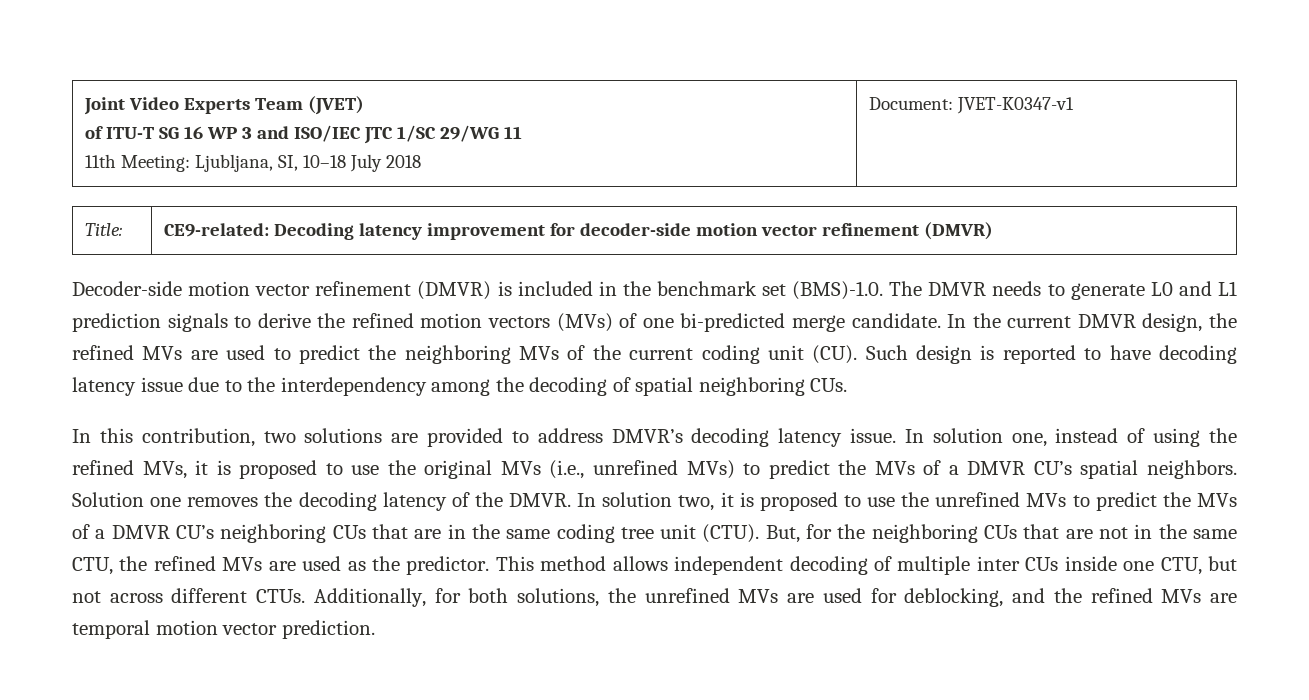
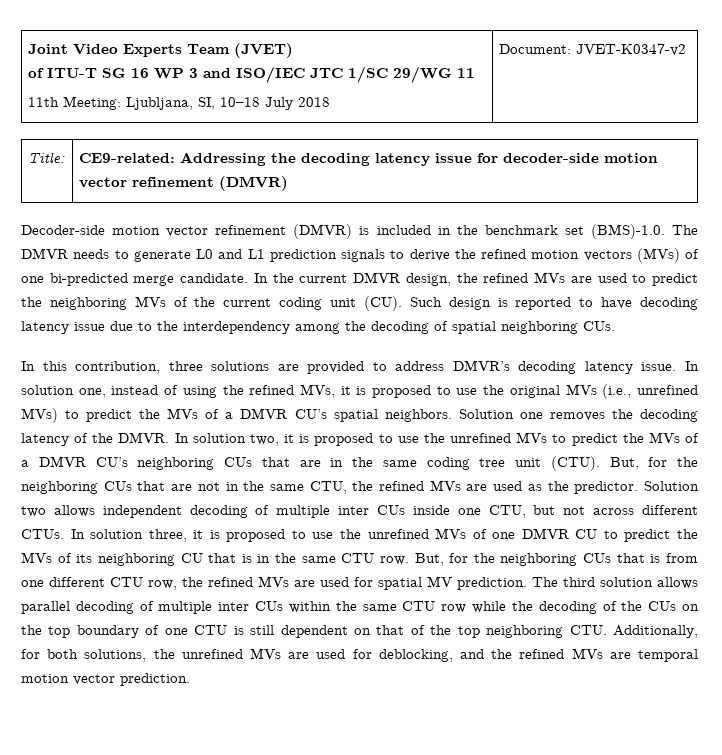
  Joint Video Experts Team (JVET)
  of ITU-T SG 16 WP 3 and ISO/IEC JTC 1/SC 29/WG 11
- 11th Meeting: Ljubljana, SI, 10–18 July 2018 | Document: JVET-K0347-v1
+ 11th Meeting: Ljubljana, SI, 10–18 July 2018 | Document: JVET-K0347-v2
- Title: | CE9-related: Decoding latency improvement for decoder-side motion vector refinement (DMVR)
+ Title: | CE9-related: Addressing the decoding latency issue for decoder-side motion vector refinement (DMVR)
- In this contribution, two solutions are provided to address DMVR’s decoding latency issue.
+ In this contribution, three solutions are provided to address DMVR’s decoding latency issue.
- This method allows independent decoding of multiple inter CUs inside one CTU, but not across different CTUs.
+ Solution two allows independent decoding of multiple inter CUs inside one CTU, but not across different CTUs.
- Additionally, for both solutions, the unrefined MVs are used for deblocking, and the refined MVs are temporal motion vector prediction.
+ In solution three, it is proposed to use the unrefined MVs of one DMVR CU to predict the MVs of its neighboring CU that is in the same CTU row. But, for the neighboring CUs that is from one different CTU row, the refined MVs are used for spatial MV prediction. The third solution allows parallel decoding of multiple inter CUs within the same CTU row while the decoding of the CUs on the top boundary of one CTU is still dependent on that of the top neighboring CTU. Additionally, for both solutions, the unrefined MVs are used for deblocking, and the refined MVs are temporal motion vector prediction.

